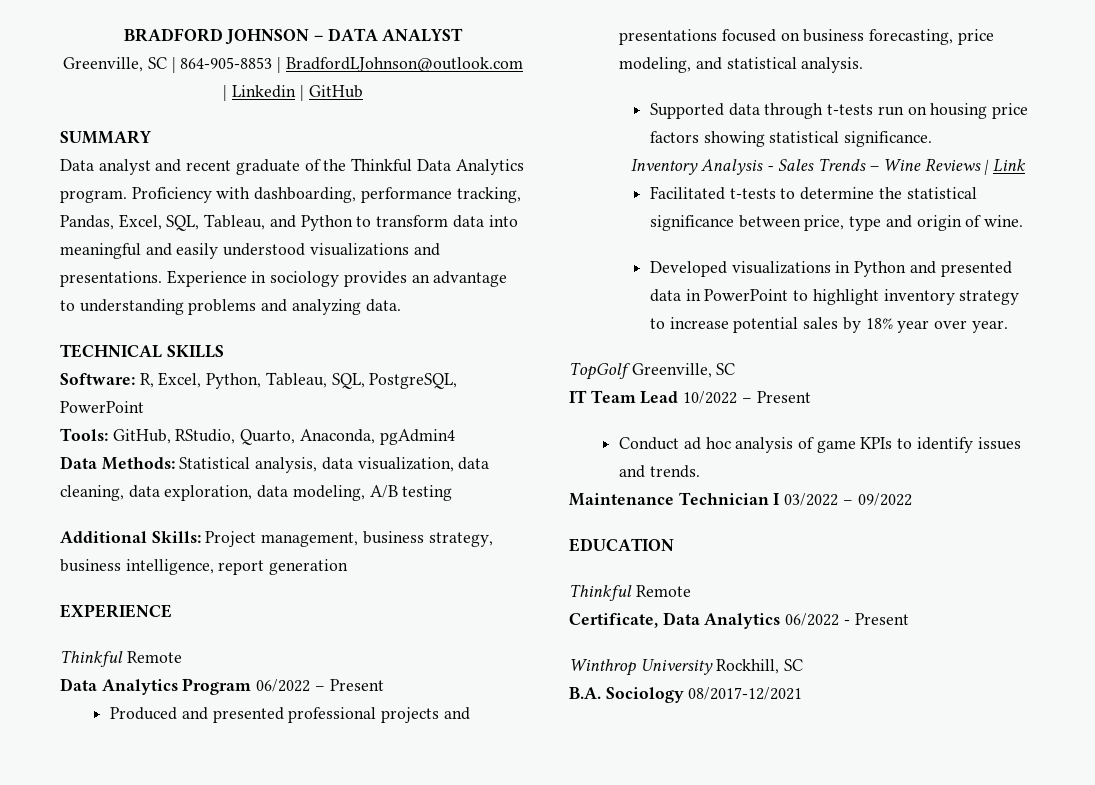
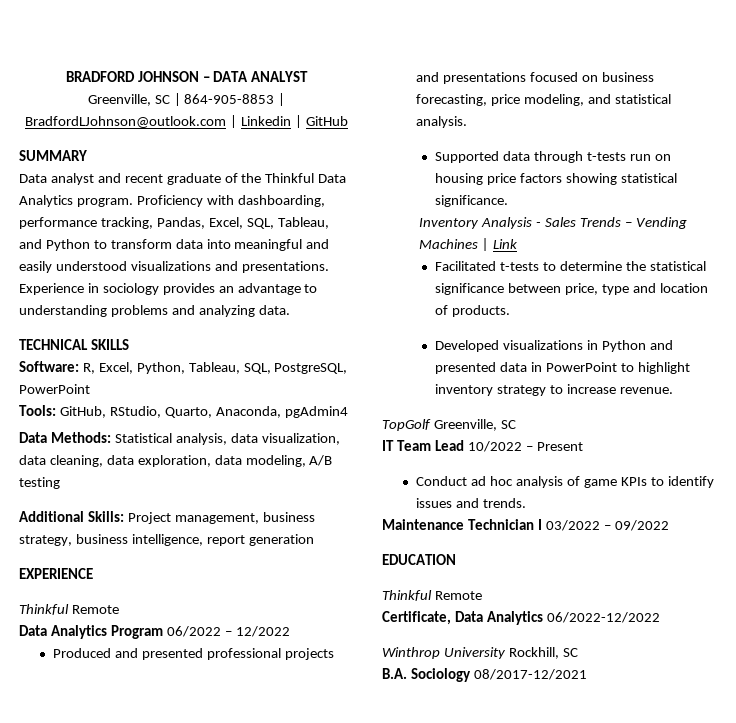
- Data Analytics Program 06/2022 – Present
+ Data Analytics Program 06/2022 – 12/2022
- Inventory Analysis - Sales Trends – Wine Reviews | Link
+ Inventory Analysis - Sales Trends – Vending Machines | Link
- Facilitated t-tests to determine the statistical significance between price, type and origin of wine.
+ Facilitated t-tests to determine the statistical significance between price, type and location of products.
- Developed visualizations in Python and presented data in PowerPoint to highlight inventory strategy to increase potential sales by 18% year over year.
+ Developed visualizations in Python and presented data in PowerPoint to highlight inventory strategy to increase revenue.
- Certificate, Data Analytics 06/2022 - Present
+ Certificate, Data Analytics 06/2022-12/2022

